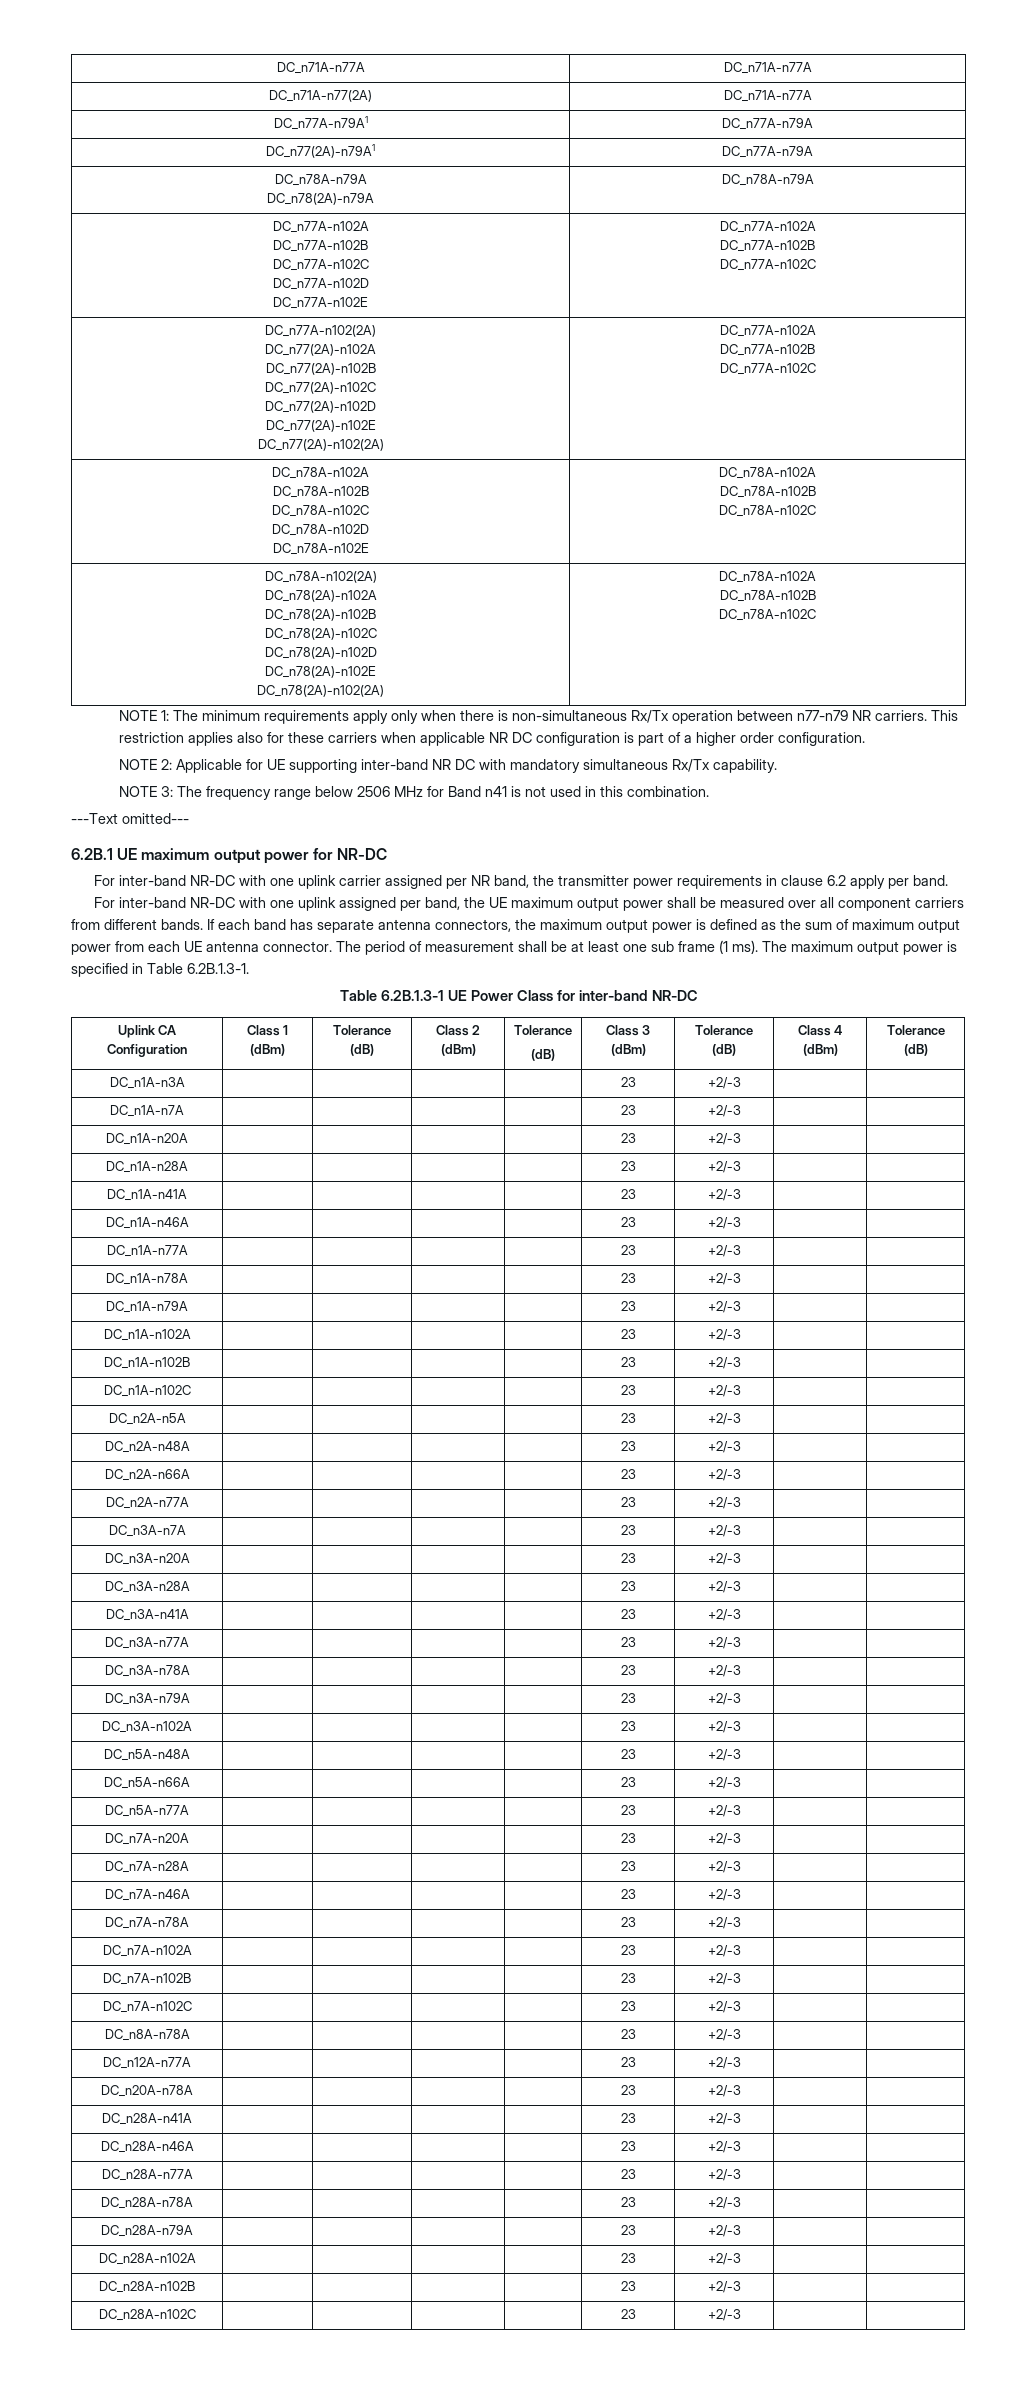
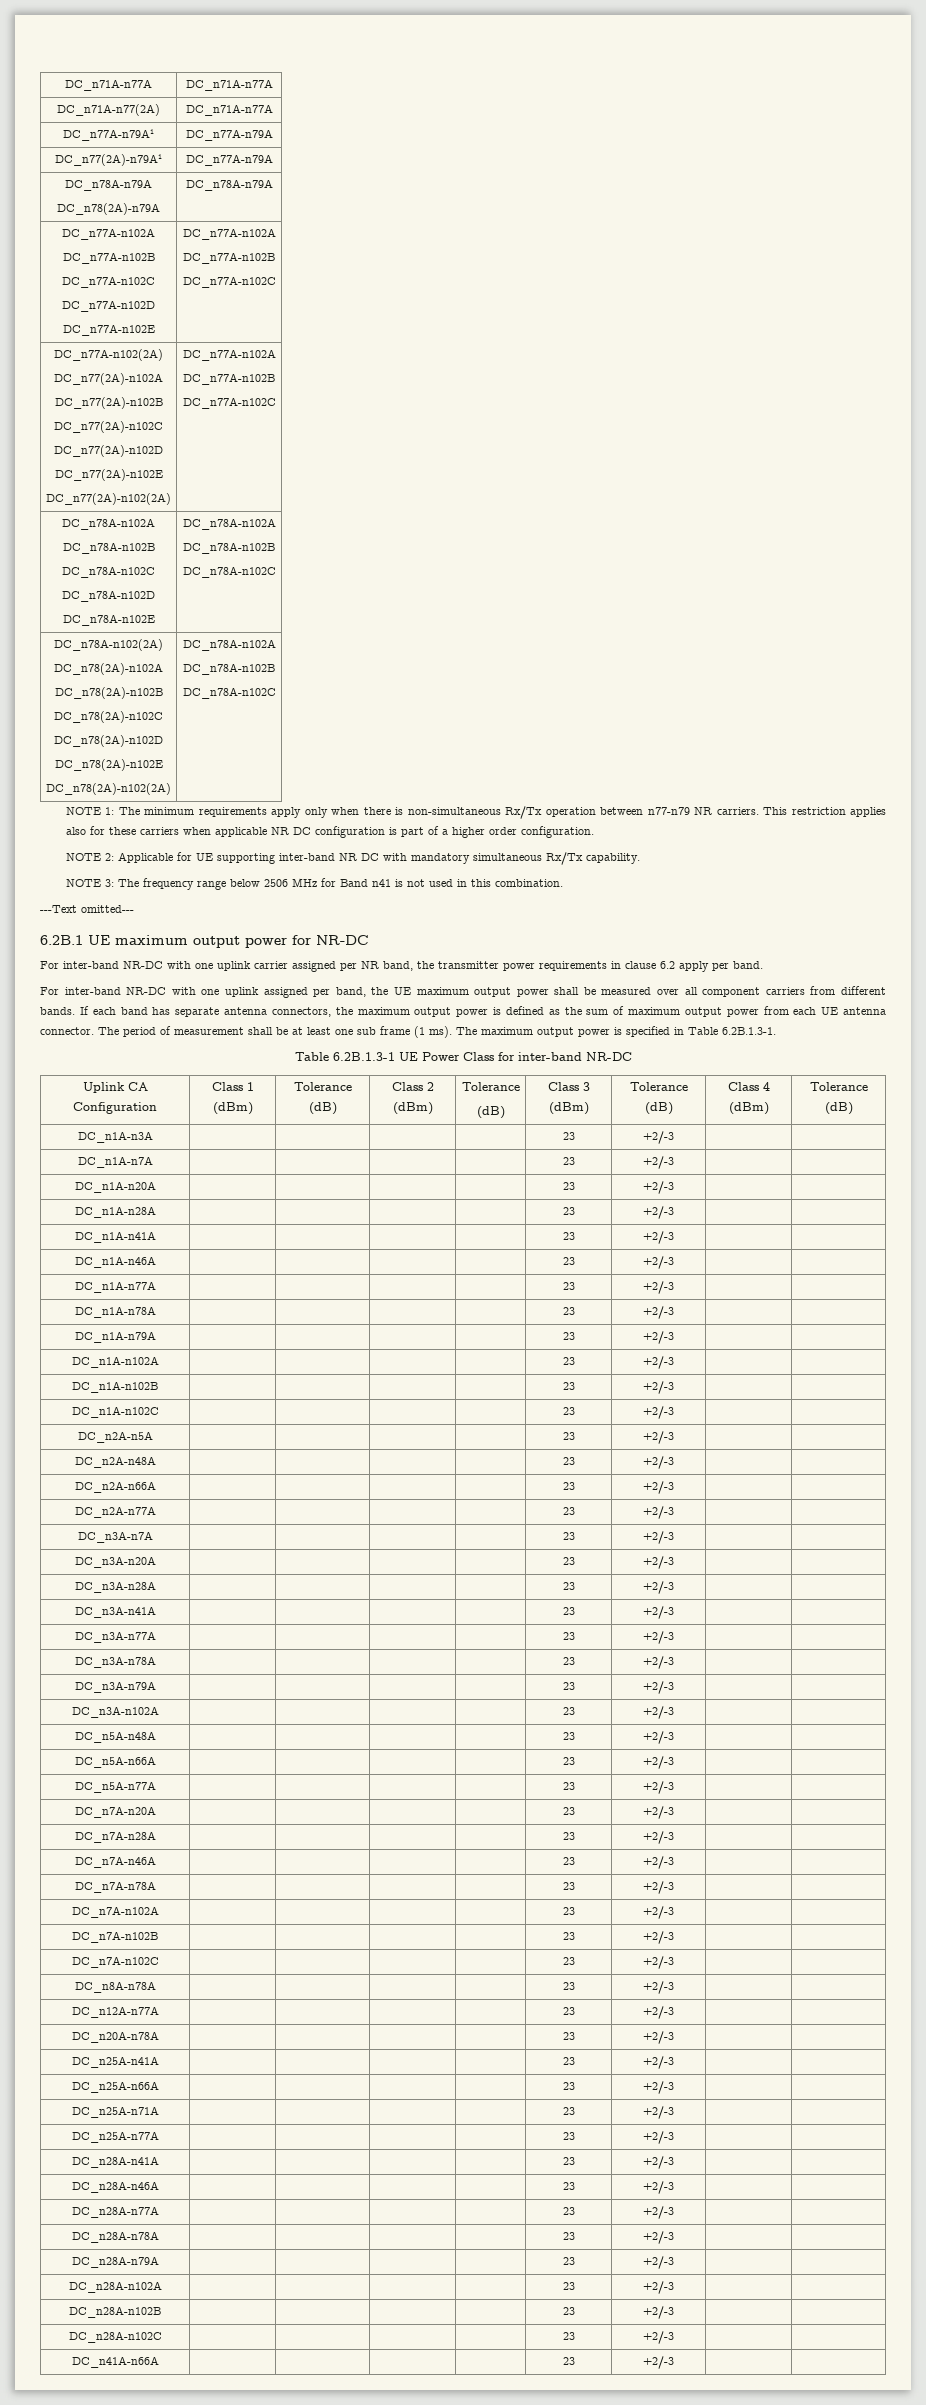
+ DC_n25A-n41A | | | | | 23 | +2/-3 | |
+ DC_n25A-n66A | | | | | 23 | +2/-3 | |
+ DC_n25A-n71A | | | | | 23 | +2/-3 | |
+ DC_n25A-n77A | | | | | 23 | +2/-3 | |
+ DC_n41A-n66A | | | | | 23 | +2/-3 | |

